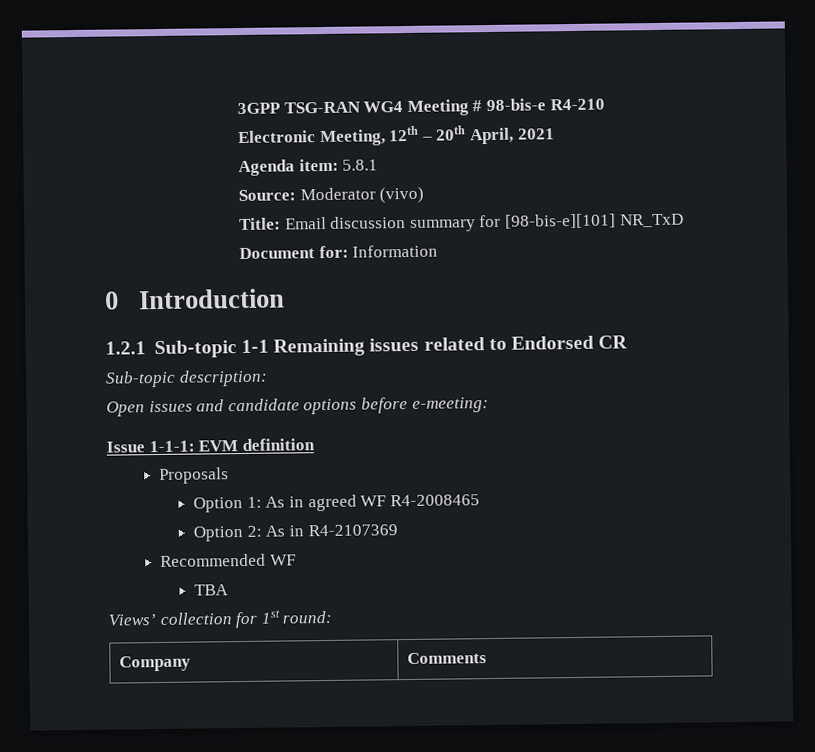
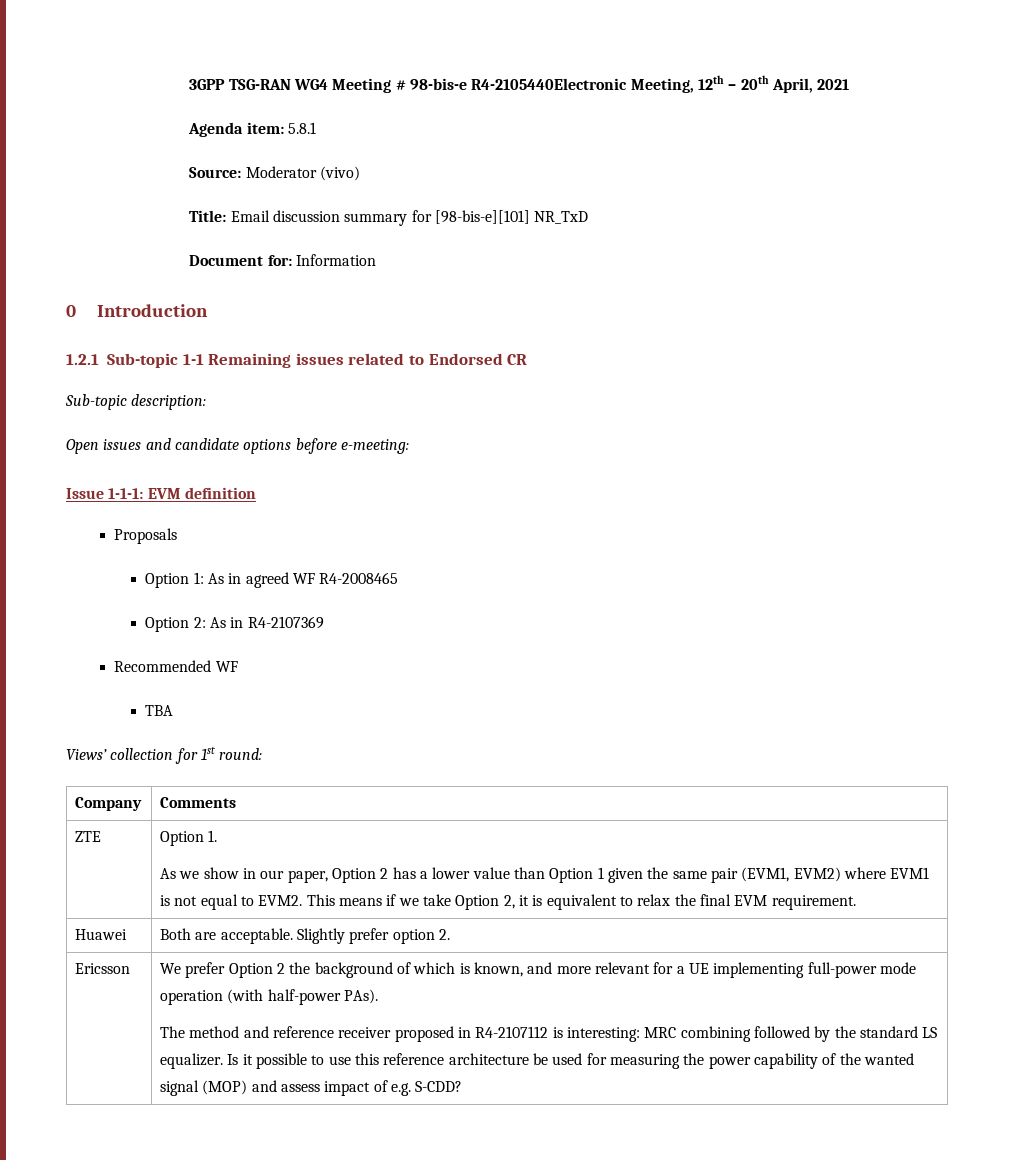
- 3GPP TSG-RAN WG4 Meeting # 98-bis-e R4-210
- Electronic Meeting, 12th – 20th April, 2021
+ 3GPP TSG-RAN WG4 Meeting # 98-bis-e R4-2105440Electronic Meeting, 12th – 20th April, 2021
+ ZTE | Option 1.
+ As we show in our paper, Option 2 has a lower value than Option 1 given the same pair (EVM1, EVM2) where EVM1 is not equal to EVM2. This means if we take Option 2, it is equivalent to relax the final EVM requirement.
+ Huawei | Both are acceptable. Slightly prefer option 2.
+ Ericsson | We prefer Option 2 the background of which is known, and more relevant for a UE implementing full-power mode operation (with half-power PAs).
+ The method and reference receiver proposed in R4-2107112 is interesting: MRC combining followed by the standard LS equalizer. Is it possible to use this reference architecture be used for measuring the power capability of the wanted signal (MOP) and assess impact of e.g. S-CDD?

